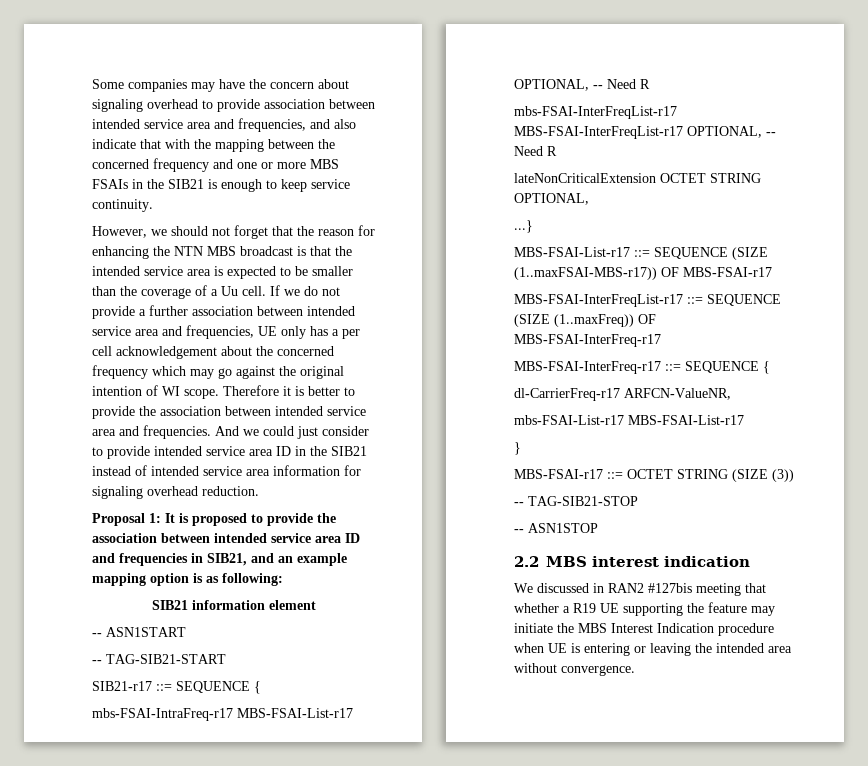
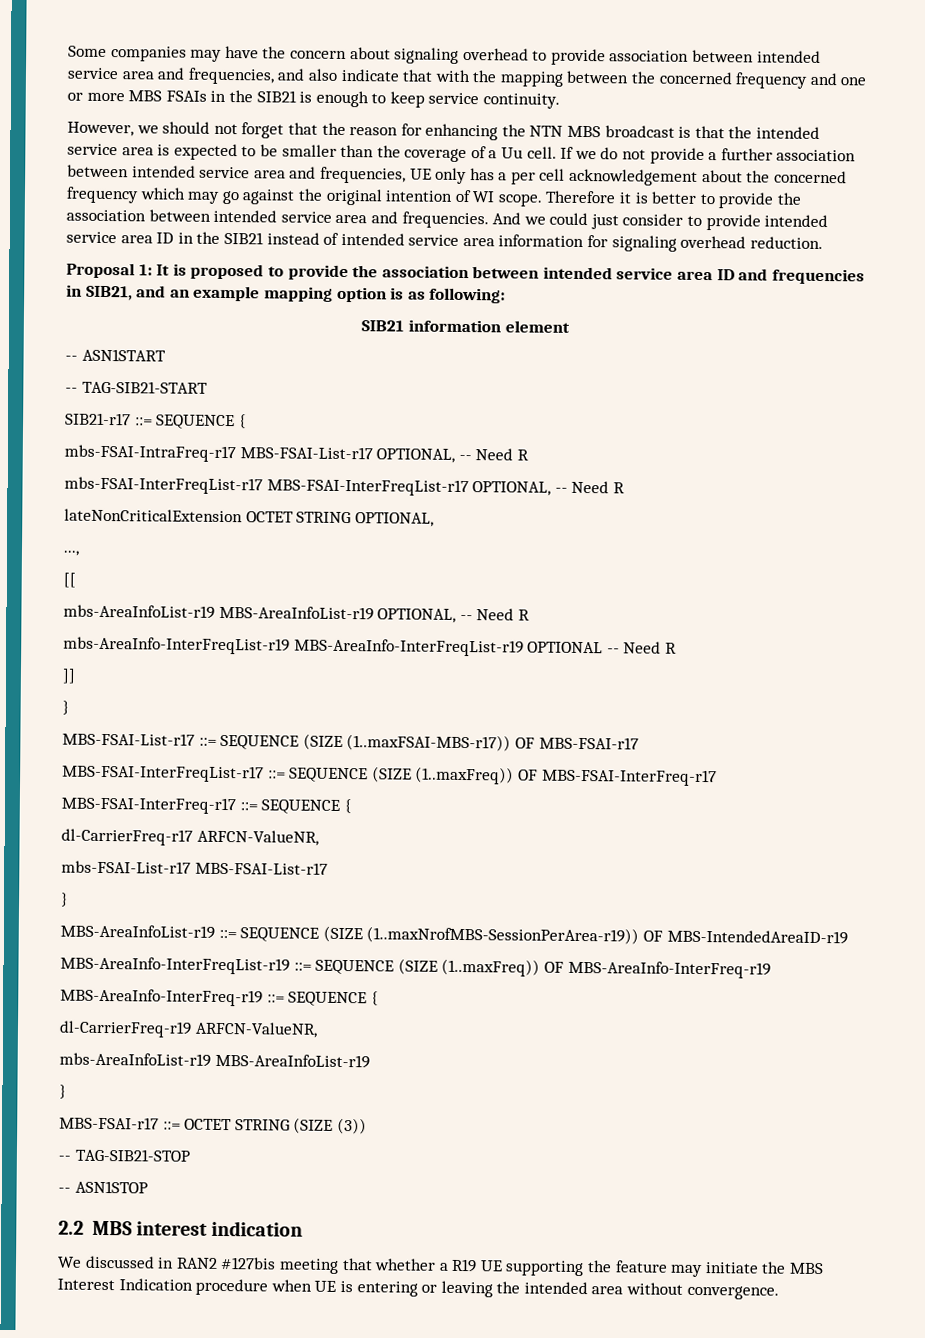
- ...}
+ ...,
+ [[
+ mbs-AreaInfoList-r19 MBS-AreaInfoList-r19 OPTIONAL, -- Need R
+ mbs-AreaInfo-InterFreqList-r19 MBS-AreaInfo-InterFreqList-r19 OPTIONAL -- Need R
+ ]]
+ }
+ MBS-AreaInfoList-r19 ::= SEQUENCE (SIZE (1..maxNrofMBS-SessionPerArea-r19)) OF MBS-IntendedAreaID-r19
+ MBS-AreaInfo-InterFreqList-r19 ::= SEQUENCE (SIZE (1..maxFreq)) OF MBS-AreaInfo-InterFreq-r19
+ MBS-AreaInfo-InterFreq-r19 ::= SEQUENCE {
+ dl-CarrierFreq-r19 ARFCN-ValueNR,
+ mbs-AreaInfoList-r19 MBS-AreaInfoList-r19
+ }

